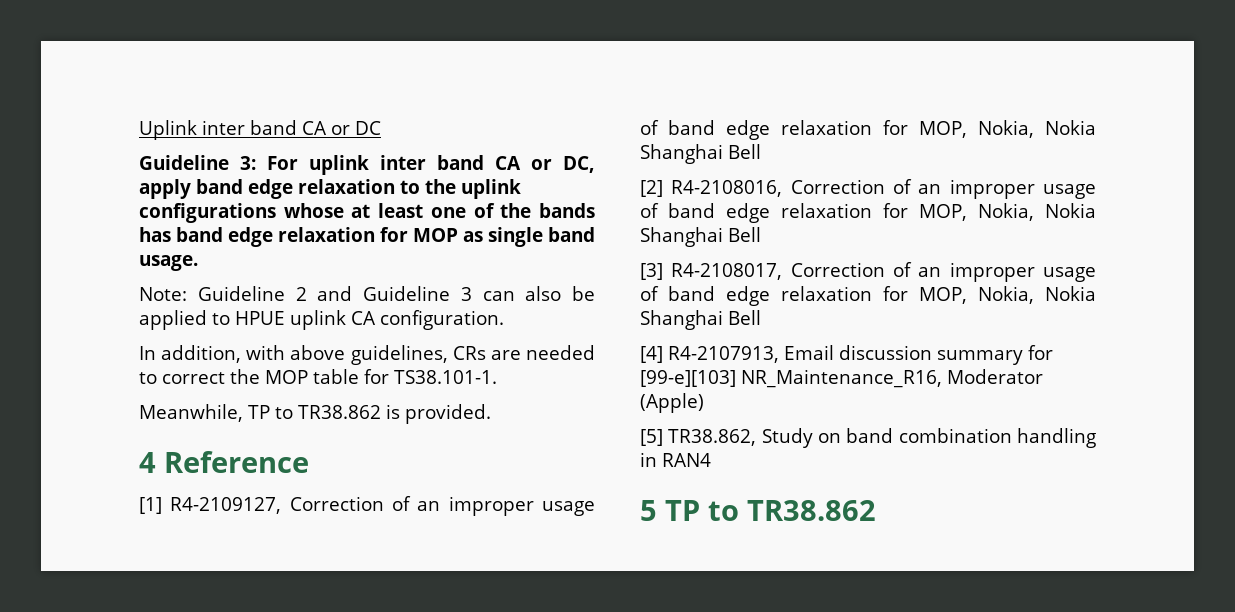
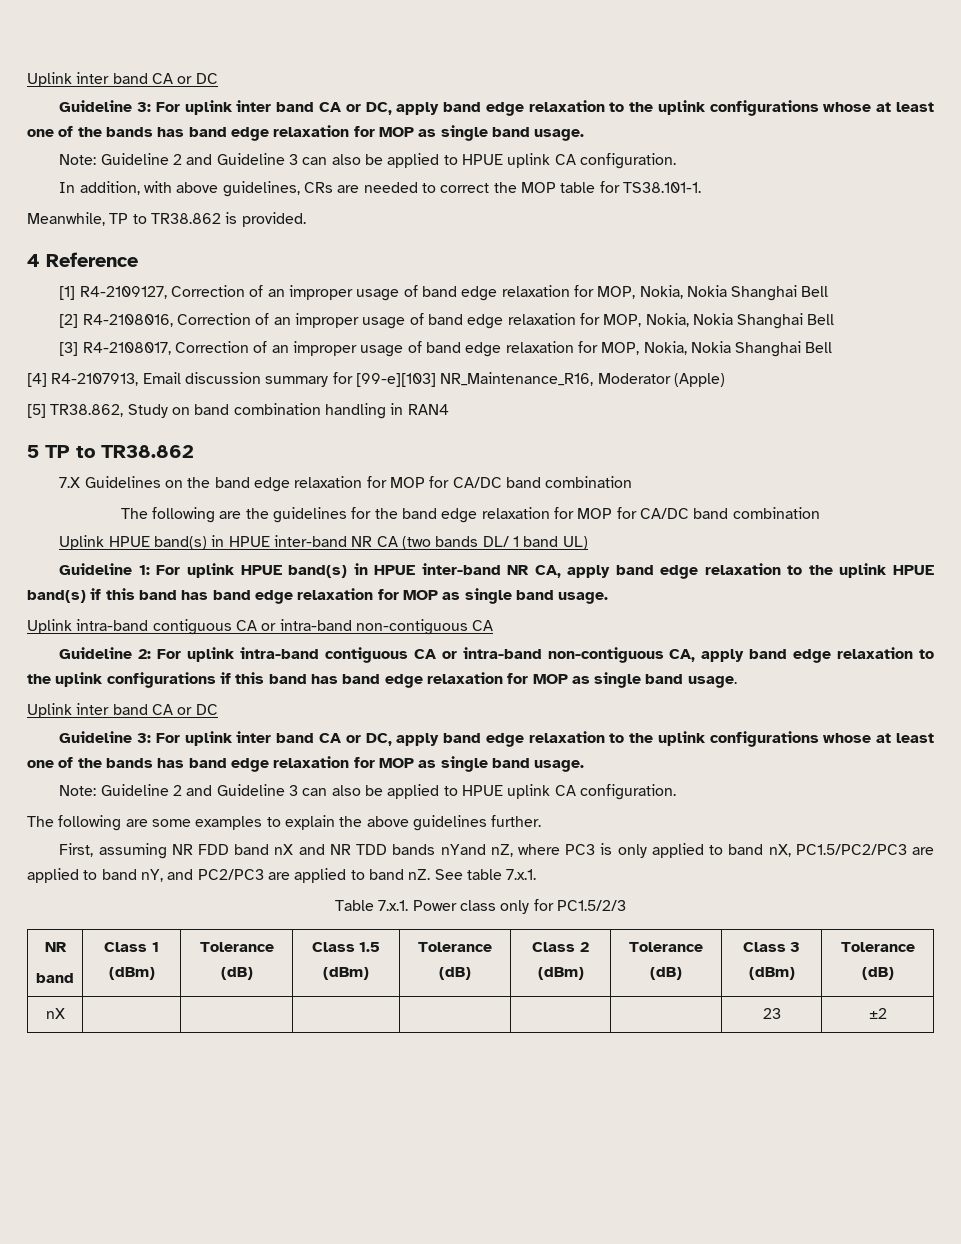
+ 7.X Guidelines on the band edge relaxation for MOP for CA/DC band combination
+ The following are the guidelines for the band edge relaxation for MOP for CA/DC band combination
+ Uplink HPUE band(s) in HPUE inter-band NR CA (two bands DL/ 1 band UL)
+ Guideline 1: For uplink HPUE band(s) in HPUE inter-band NR CA, apply band edge relaxation to the uplink HPUE band(s) if this band has band edge relaxation for MOP as single band usage.
+ Uplink intra-band contiguous CA or intra-band non-contiguous CA
+ Guideline 2: For uplink intra-band contiguous CA or intra-band non-contiguous CA, apply band edge relaxation to the uplink configurations if this band has band edge relaxation for MOP as single band usage.
+ Uplink inter band CA or DC
+ Guideline 3: For uplink inter band CA or DC, apply band edge relaxation to the uplink configurations whose at least one of the bands has band edge relaxation for MOP as single band usage.
+ Note: Guideline 2 and Guideline 3 can also be applied to HPUE uplink CA configuration.
+ The following are some examples to explain the above guidelines further.
+ First, assuming NR FDD band nX and NR TDD bands nYand nZ, where PC3 is only applied to band nX, PC1.5/PC2/PC3 are applied to band nY, and PC2/PC3 are applied to band nZ. See table 7.x.1.
+ Table 7.x.1. Power class only for PC1.5/2/3
+ NR
+ band | Class 1 (dBm) | Tolerance (dB) | Class 1.5 (dBm) | Tolerance (dB) | Class 2 (dBm) | Tolerance (dB) | Class 3 (dBm) | Tolerance (dB)
+ nX | | | | | | | 23 | ±2

